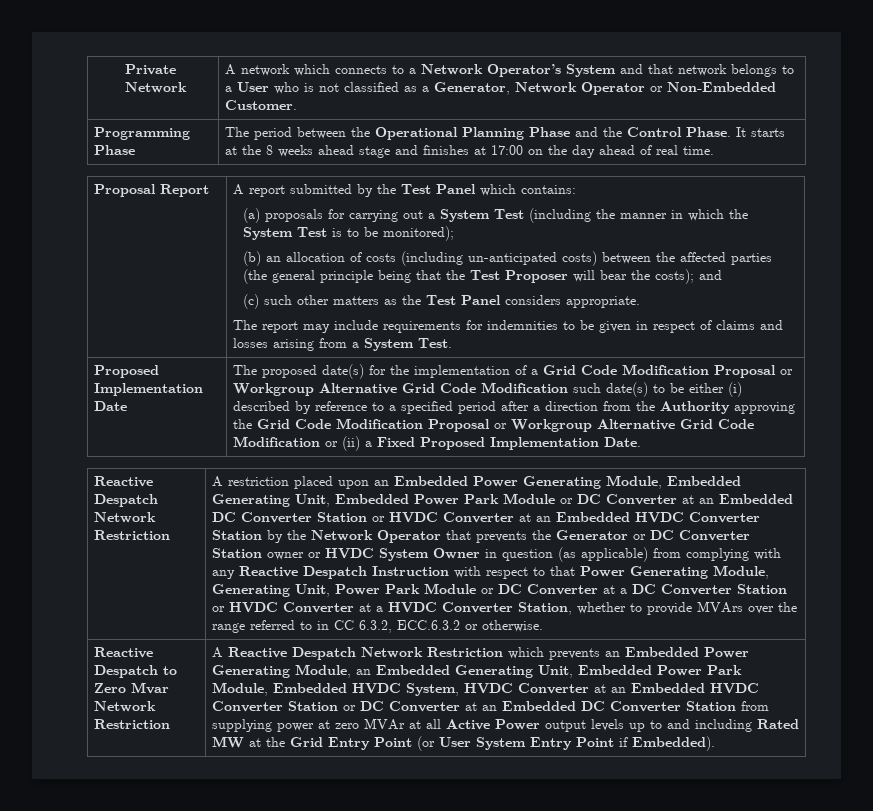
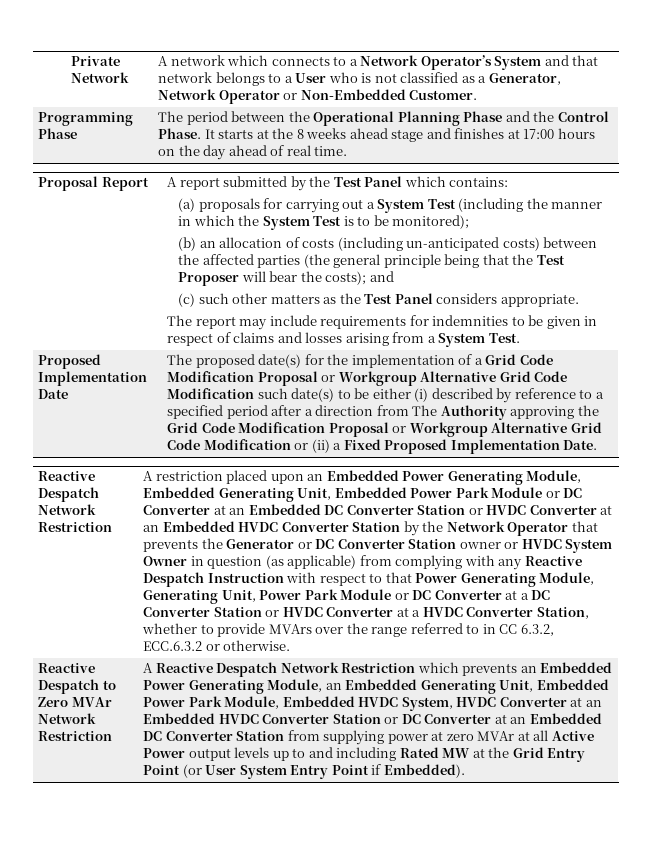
- Programming Phase | The period between the Operational Planning Phase and the Control Phase. It starts at the 8 weeks ahead stage and finishes at 17:00 on the day ahead of real time.
+ Programming Phase | The period between the Operational Planning Phase and the Control Phase. It starts at the 8 weeks ahead stage and finishes at 17:00 hours on the day ahead of real time.
- The proposed date(s) for the implementation of a Grid Code Modification Proposal or Workgroup Alternative Grid Code Modification such date(s) to be either (i) described by reference to a specified period after a direction from the Authority approving the Grid Code Modification Proposal or Workgroup Alternative Grid Code Modification or (ii) a Fixed Proposed Implementation Date.
+ The proposed date(s) for the implementation of a Grid Code Modification Proposal or Workgroup Alternative Grid Code Modification such date(s) to be either (i) described by reference to a specified period after a direction from The Authority approving the Grid Code Modification Proposal or Workgroup Alternative Grid Code Modification or (ii) a Fixed Proposed Implementation Date.
- Reactive Despatch to Zero Mvar Network Restriction
+ Reactive Despatch to Zero MVAr Network Restriction

